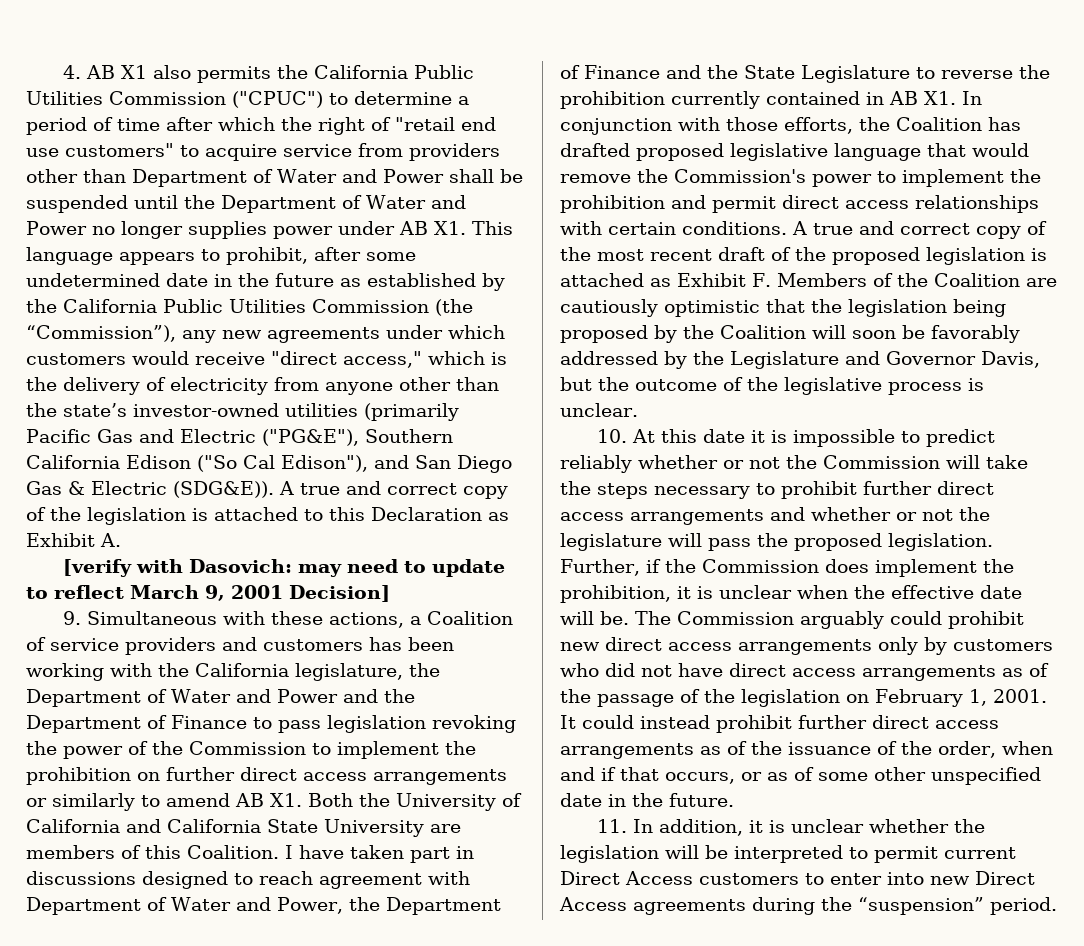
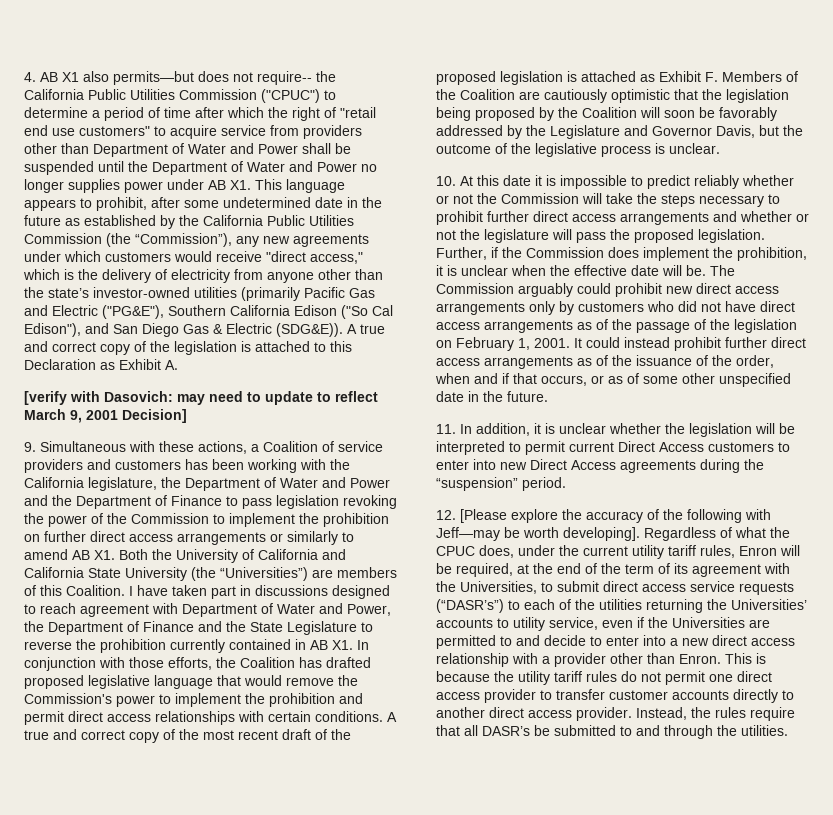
- 4. AB X1 also permits the California Public Utilities Commission ("CPUC") to determine a period of time after which the right of "retail end use customers" to acquire service from providers other than Department of Water and Power shall be suspended until the Department of Water and Power no longer supplies power under AB X1. This language appears to prohibit, after some undetermined date in the future as established by the California Public Utilities Commission (the “Commission”), any new agreements under which customers would receive "direct access," which is the delivery of electricity from anyone other than the state’s investor-owned utilities (primarily Pacific Gas and Electric ("PG&E"), Southern California Edison ("So Cal Edison"), and San Diego Gas & Electric (SDG&E)).
+ 4. AB X1 also permits—but does not require-- the California Public Utilities Commission ("CPUC") to determine a period of time after which the right of "retail end use customers" to acquire service from providers other than Department of Water and Power shall be suspended until the Department of Water and Power no longer supplies power under AB X1. This language appears to prohibit, after some undetermined date in the future as established by the California Public Utilities Commission (the “Commission”), any new agreements under which customers would receive "direct access," which is the delivery of electricity from anyone other than the state’s investor-owned utilities (primarily Pacific Gas and Electric ("PG&E"), Southern California Edison ("So Cal Edison"), and San Diego Gas & Electric (SDG&E)).
- 9. Simultaneous with these actions, a Coalition of service providers and customers has been working with the California legislature, the Department of Water and Power and the Department of Finance to pass legislation revoking the power of the Commission to implement the prohibition on further direct access arrangements or similarly to amend AB X1. Both the University of California and California State University are members of this Coalition.
+ 9. Simultaneous with these actions, a Coalition of service providers and customers has been working with the California legislature, the Department of Water and Power and the Department of Finance to pass legislation revoking the power of the Commission to implement the prohibition on further direct access arrangements or similarly to amend AB X1. Both the University of California and California State University (the “Universities”) are members of this Coalition.
+ 12. [Please explore the accuracy of the following with Jeff—may be worth developing]. Regardless of what the CPUC does, under the current utility tariff rules, Enron will be required, at the end of the term of its agreement with the Universities, to submit direct access service requests (“DASR’s”) to each of the utilities returning the Universities’ accounts to utility service, even if the Universities are permitted to and decide to enter into a new direct access relationship with a provider other than Enron. This is because the utility tariff rules do not permit one direct access provider to transfer customer accounts directly to another direct access provider. Instead, the rules require that all DASR’s be submitted to and through the utilities.

